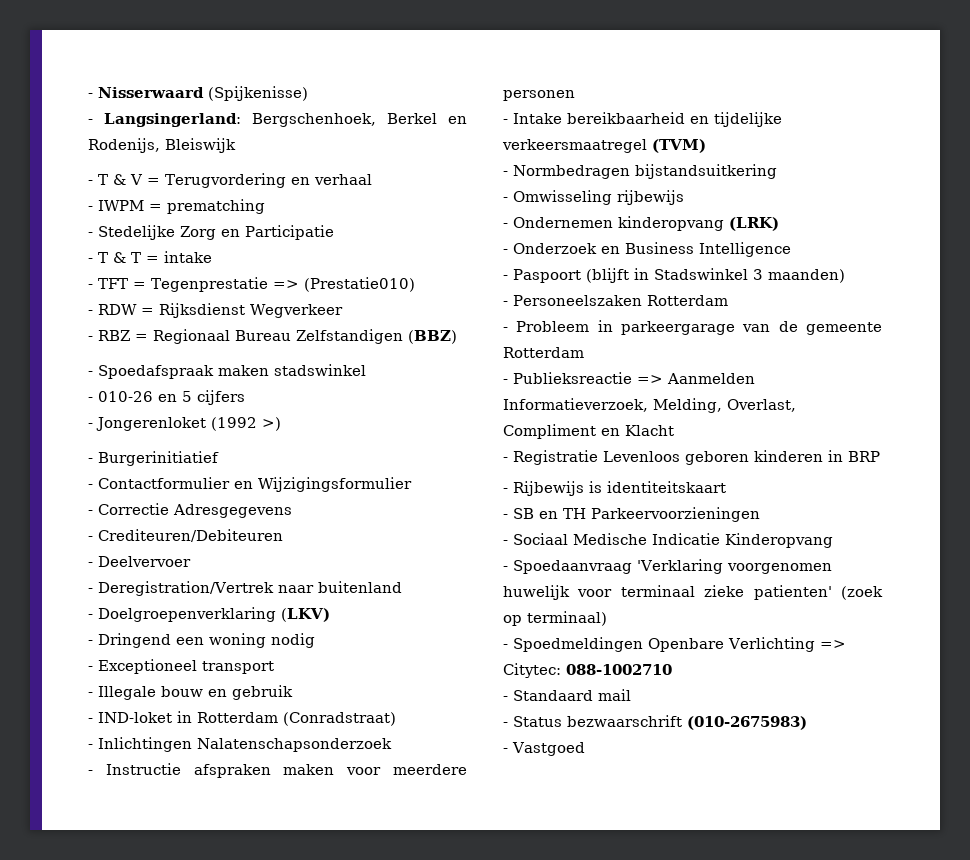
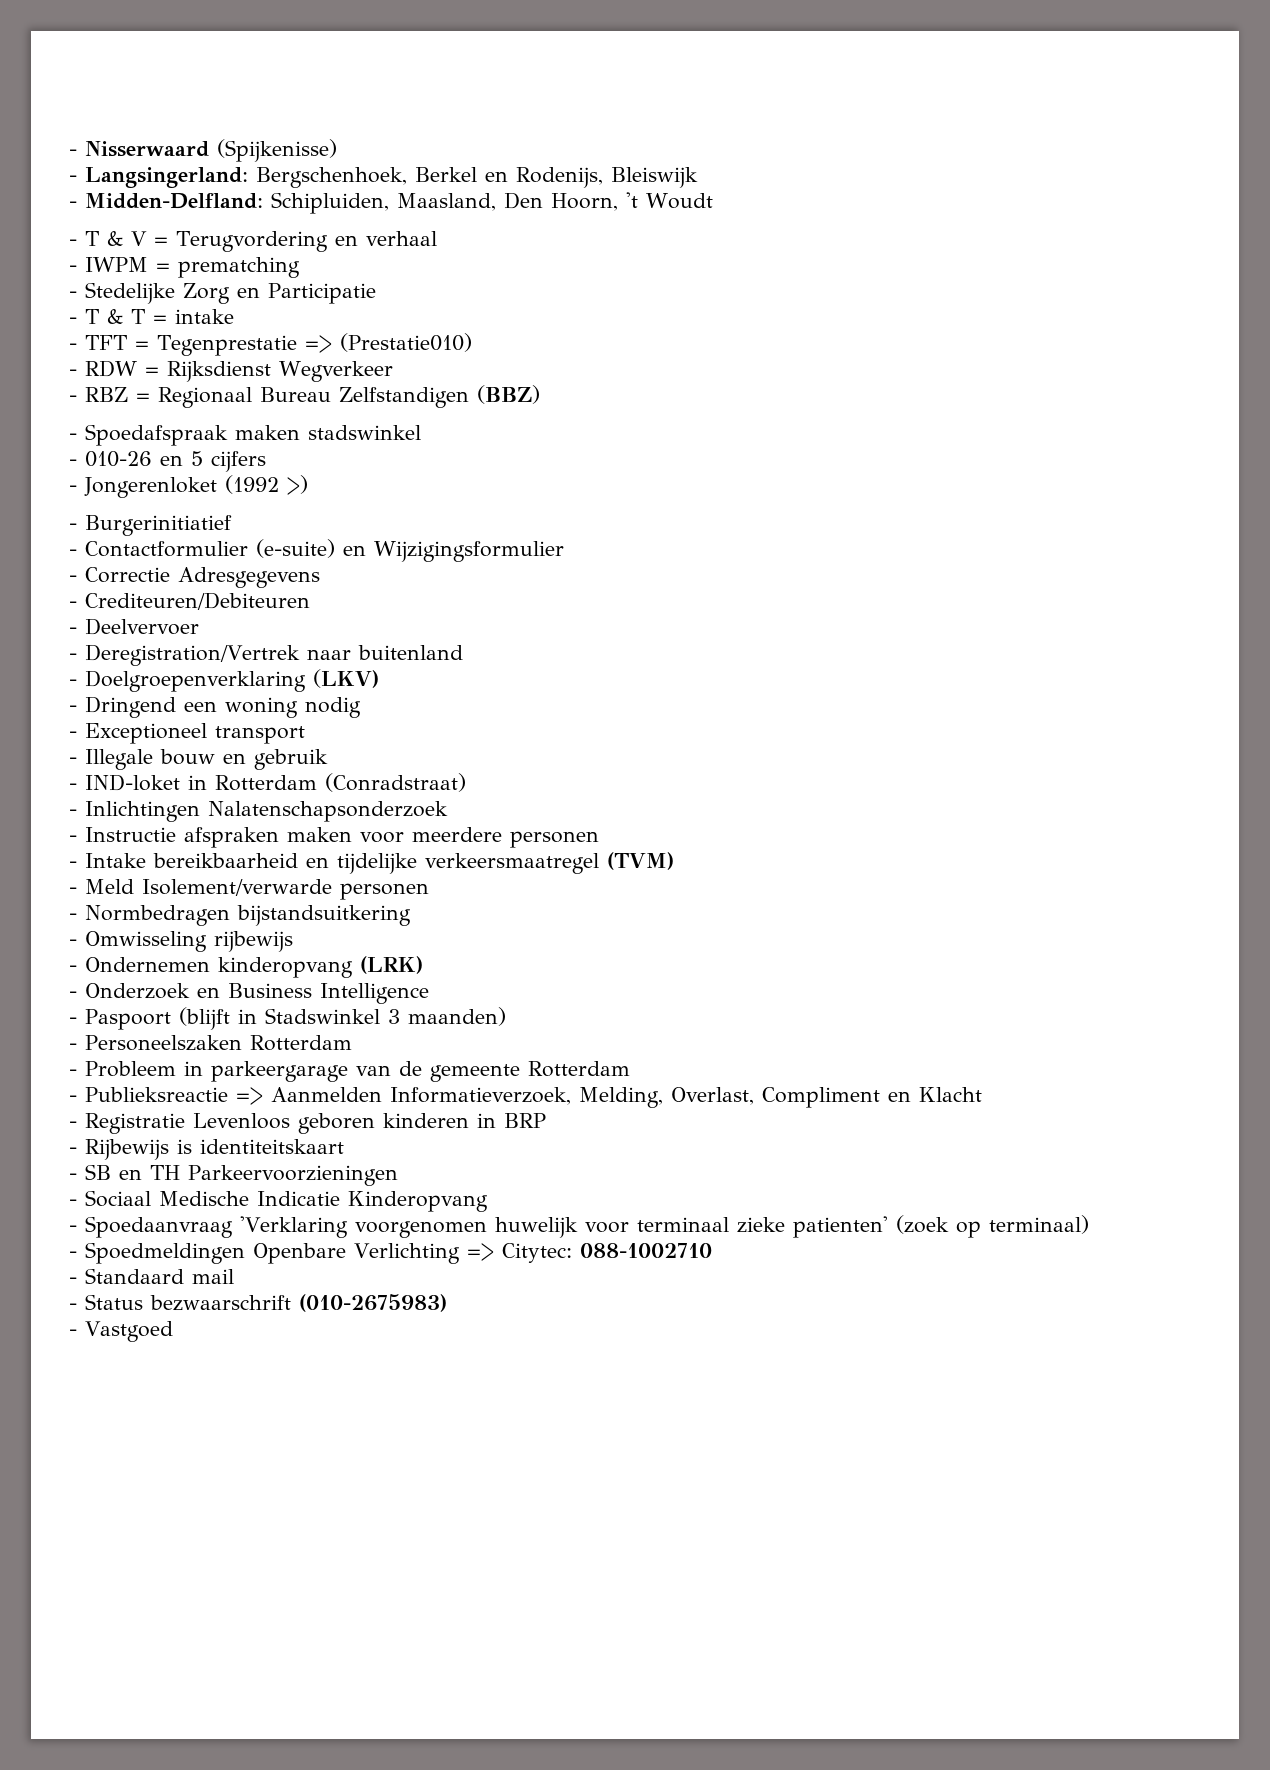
+ - Midden-Delfland: Schipluiden, Maasland, Den Hoorn, 't Woudt
- - Contactformulier en Wijzigingsformulier
+ - Contactformulier (e-suite) en Wijzigingsformulier
+ - Meld Isolement/verwarde personen

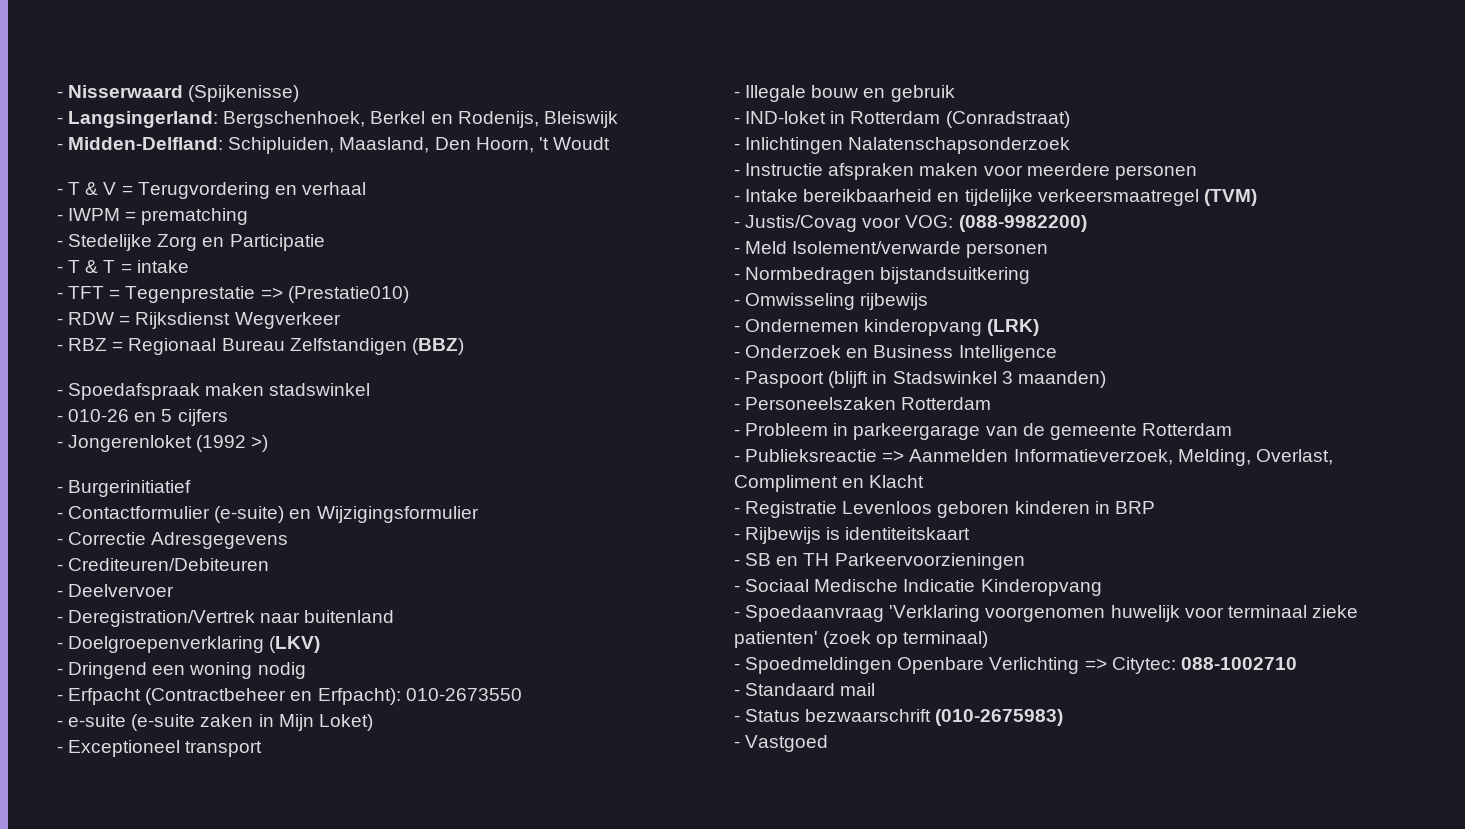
+ - Erfpacht (Contractbeheer en Erfpacht): 010-2673550
+ - e-suite (e-suite zaken in Mijn Loket)
+ - Justis/Covag voor VOG: (088-9982200)

